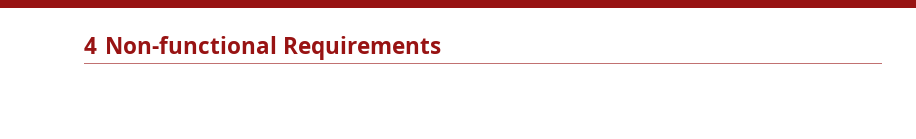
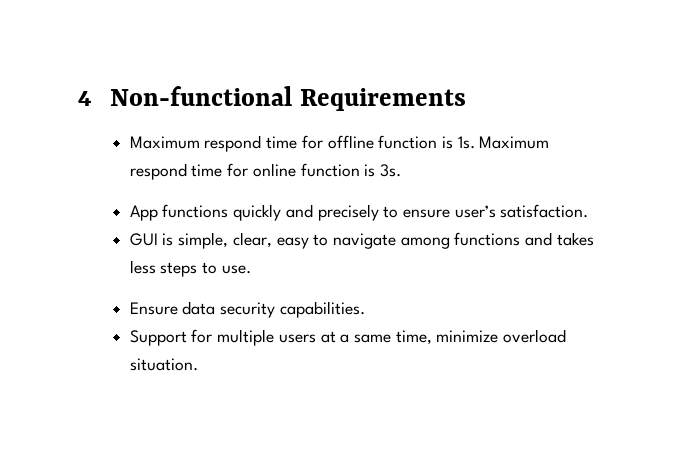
+ Maximum respond time for offline function is 1s. Maximum respond time for online function is 3s.
+ App functions quickly and precisely to ensure user’s satisfaction.
+ GUI is simple, clear, easy to navigate among functions and takes less steps to use.
+ Ensure data security capabilities.
+ Support for multiple users at a same time, minimize overload situation.

